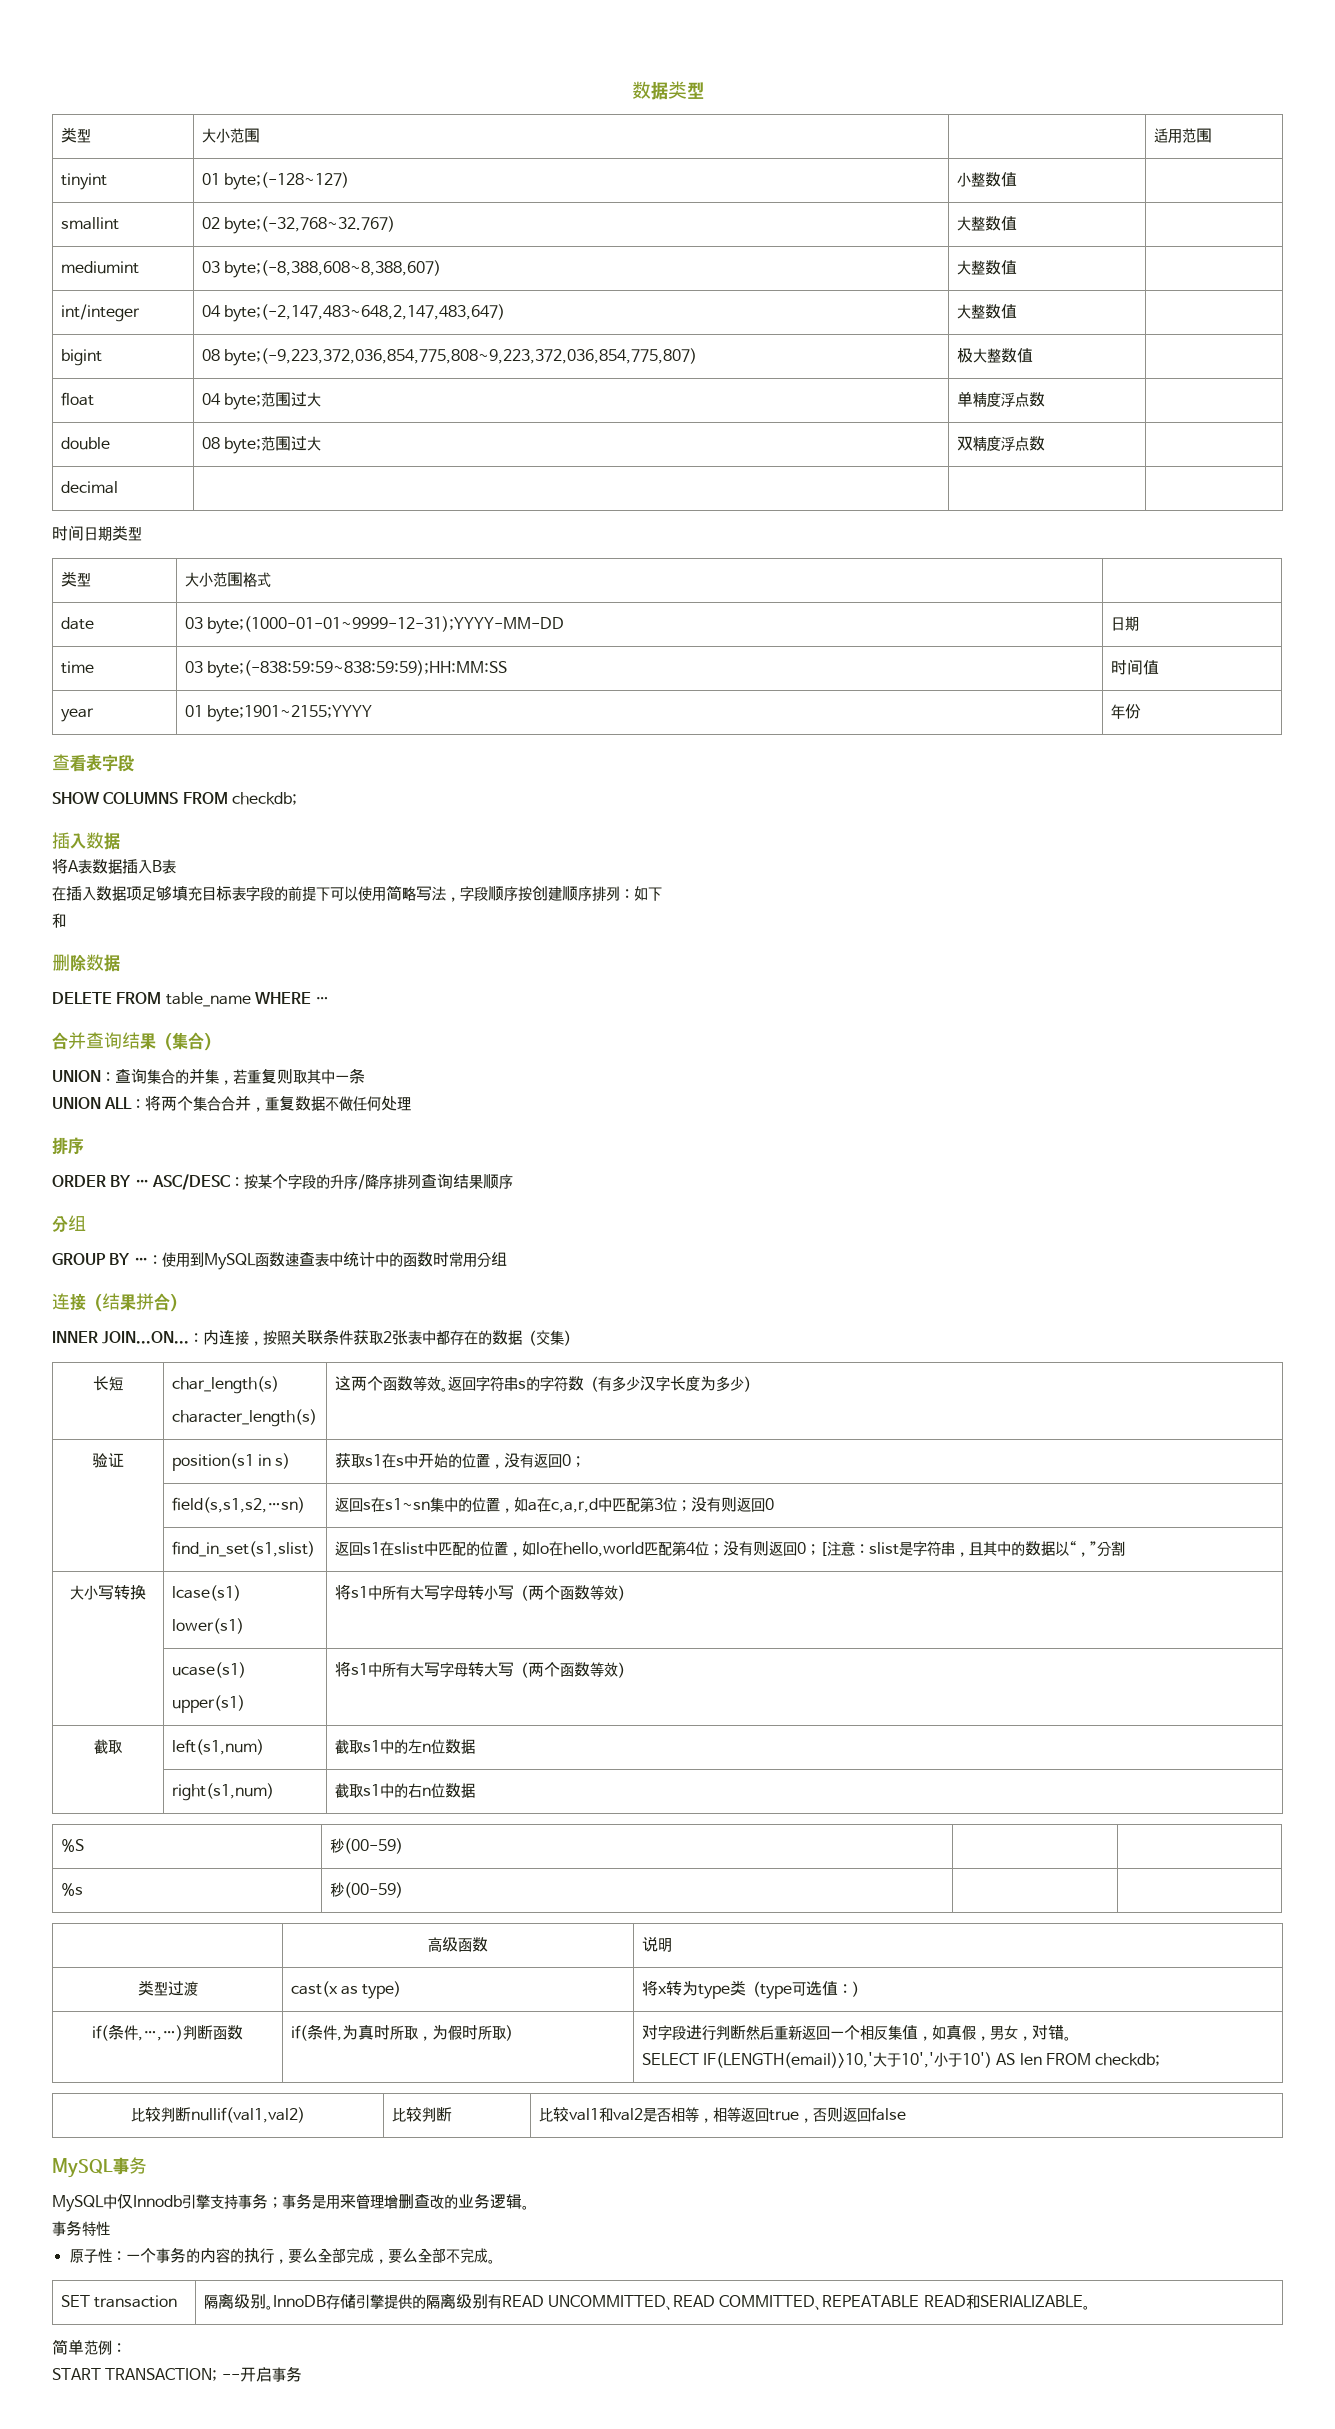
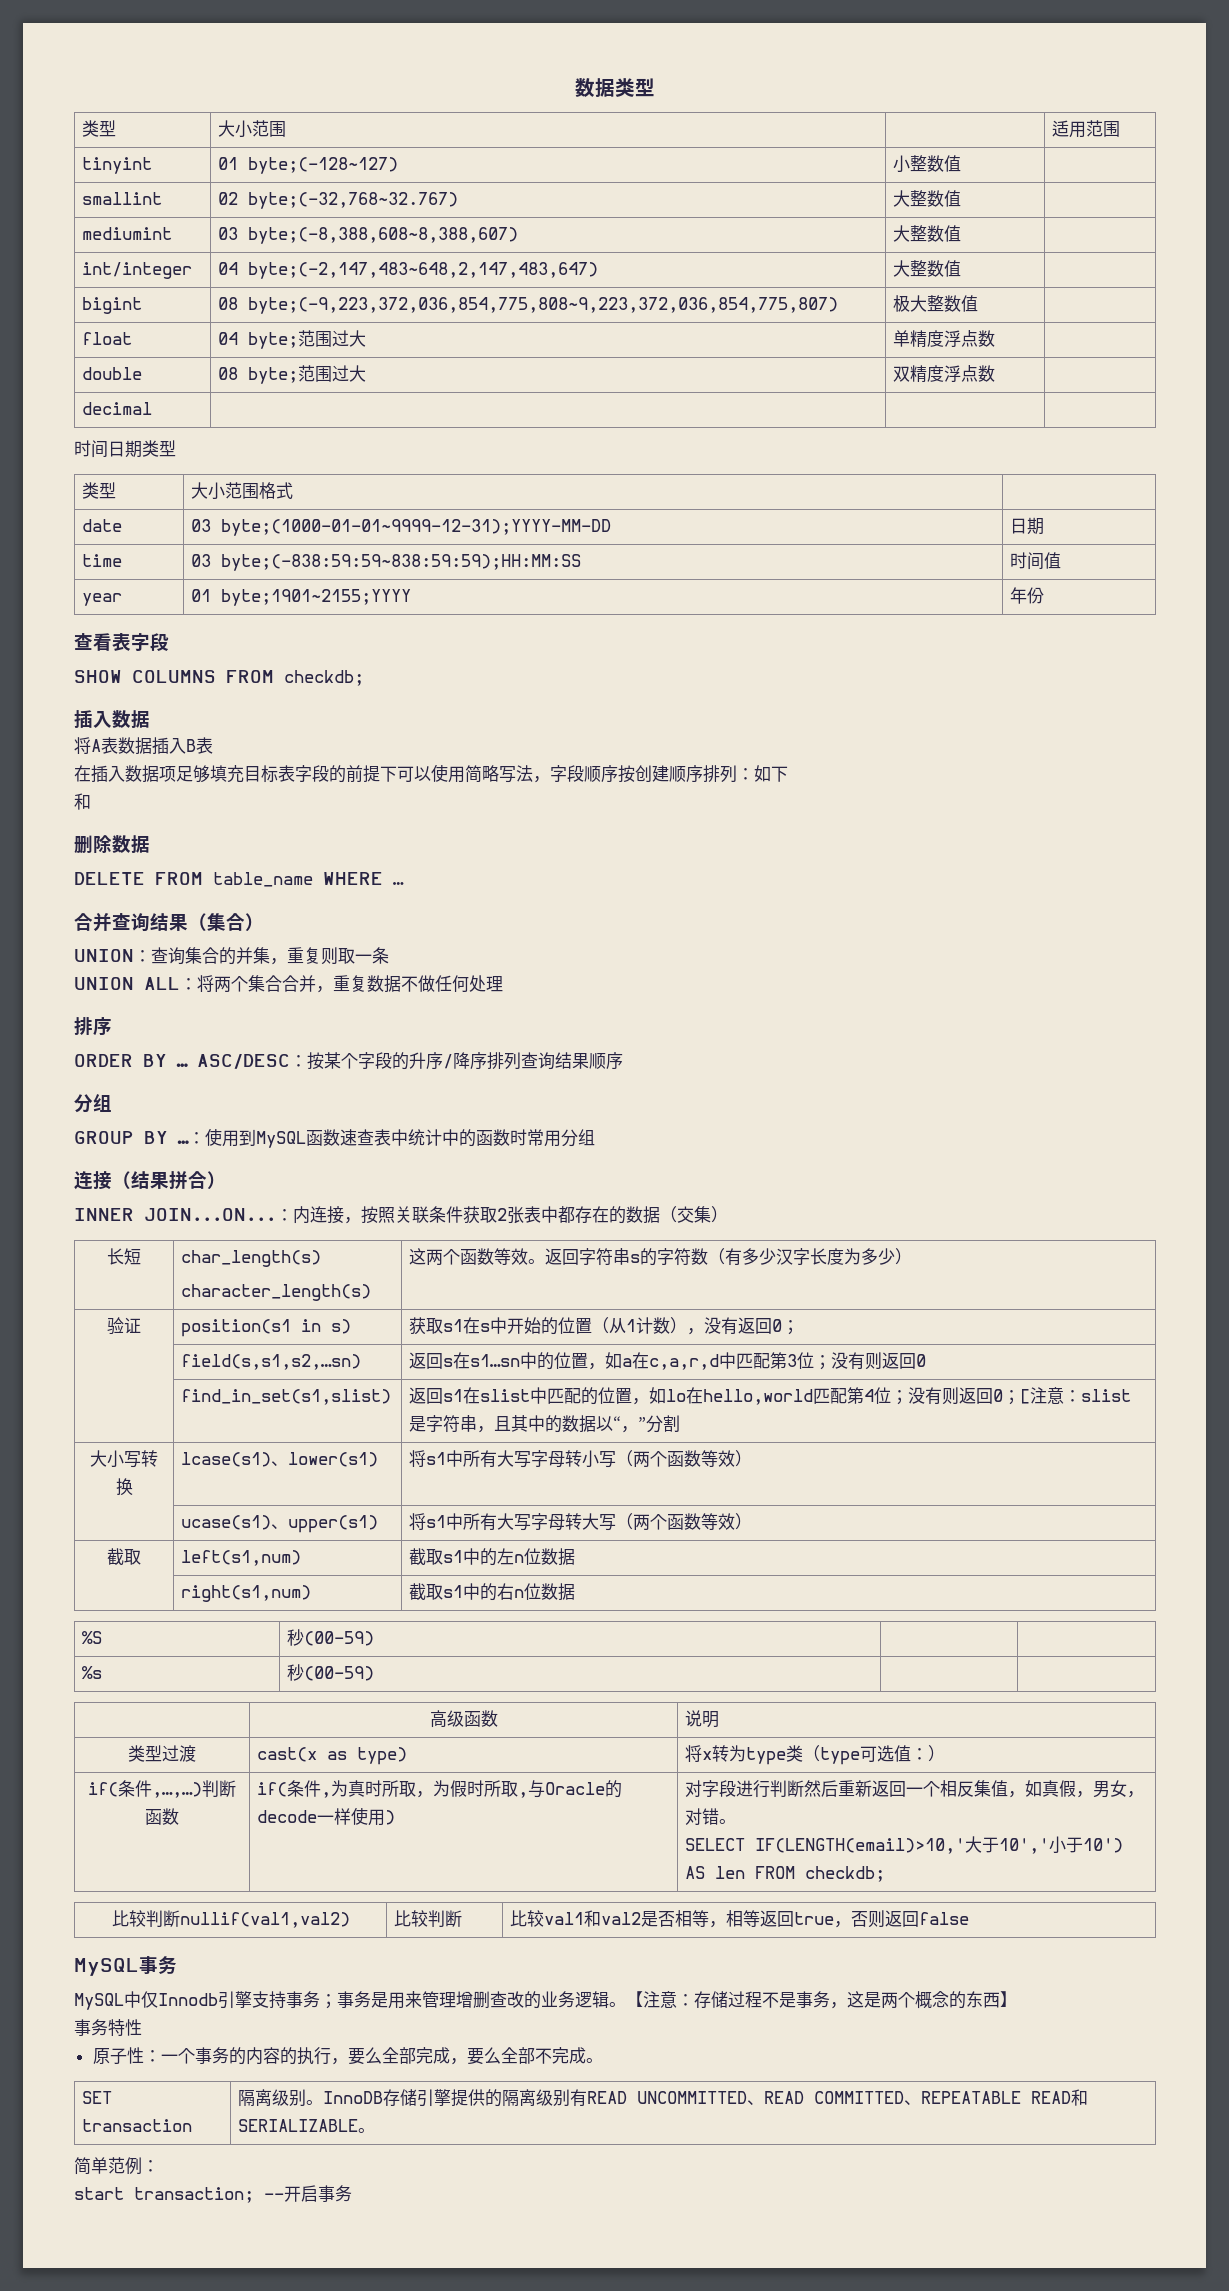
- UNION：查询集合的并集，若重复则取其中一条
+ UNION：查询集合的并集，重复则取一条
- 验证 | position(s1 in s) | 获取s1在s中开始的位置，没有返回0；
+ 验证 | position(s1 in s) | 获取s1在s中开始的位置（从1计数），没有返回0；
- | field(s,s1,s2,…sn) | 返回s在s1~sn集中的位置，如a在c,a,r,d中匹配第3位；没有则返回0
+ | field(s,s1,s2,…sn) | 返回s在s1…sn中的位置，如a在c,a,r,d中匹配第3位；没有则返回0
- 大小写转换 | lcase(s1)
- lower(s1) | 将s1中所有大写字母转小写（两个函数等效）
+ 大小写转换 | lcase(s1)、lower(s1) | 将s1中所有大写字母转小写（两个函数等效）
- | ucase(s1)
- upper(s1) | 将s1中所有大写字母转大写（两个函数等效）
+ | ucase(s1)、upper(s1) | 将s1中所有大写字母转大写（两个函数等效）
- if(条件,为真时所取，为假时所取)
+ if(条件,为真时所取，为假时所取,与Oracle的decode一样使用)
+ 【注意：存储过程不是事务，这是两个概念的东西】
- START TRANSACTION; --开启事务
+ start transaction; --开启事务

